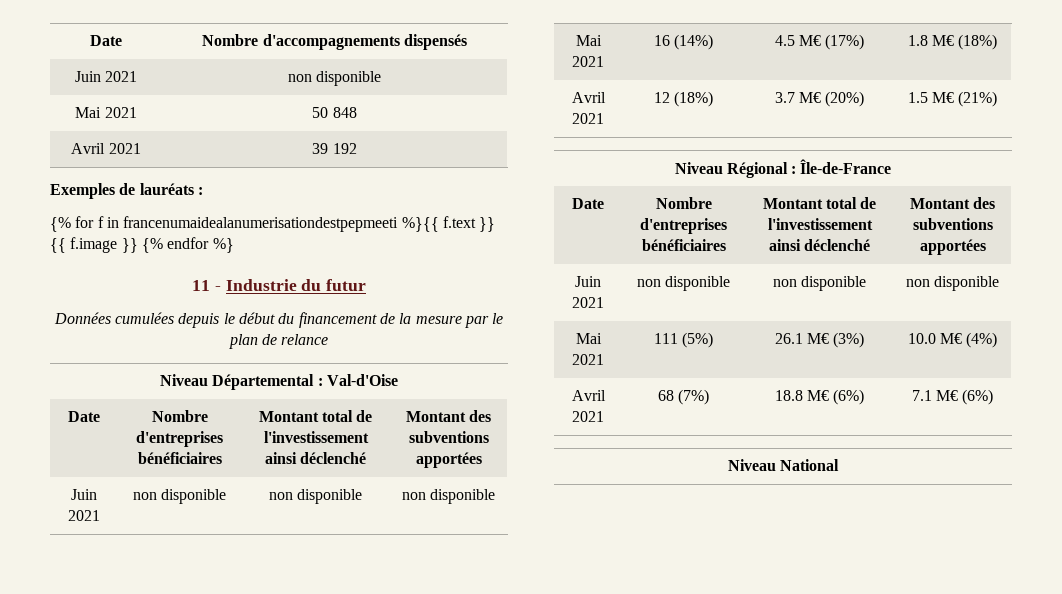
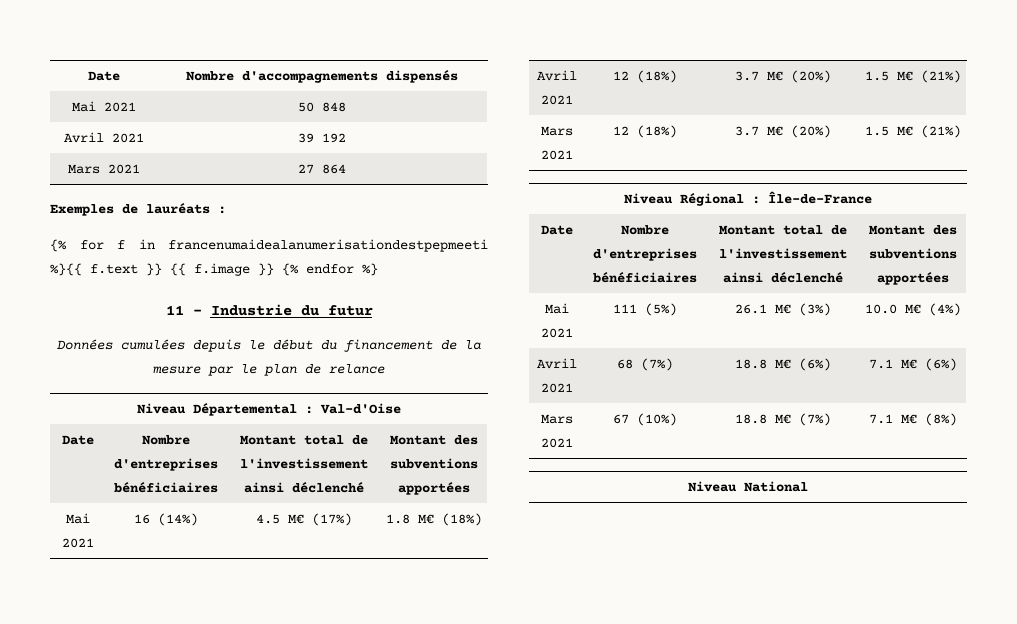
  Date | Nombre d'accompagnements dispensés
- Juin 2021 | non disponible
+ Mars 2021 | 27 864
  Niveau Départemental : Val-d'Oise
  Date | Nombre d'entreprises bénéficiaires | Montant total de l'investissement ainsi déclenché | Montant des subventions apportées
- Juin 2021 | non disponible | non disponible | non disponible
+ Mars 2021 | 12 (18%) | 3.7 M€ (20%) | 1.5 M€ (21%)
  Niveau Régional : Île-de-France
  Date | Nombre d'entreprises bénéficiaires | Montant total de l'investissement ainsi déclenché | Montant des subventions apportées
- Juin 2021 | non disponible | non disponible | non disponible
+ Mars 2021 | 67 (10%) | 18.8 M€ (7%) | 7.1 M€ (8%)

